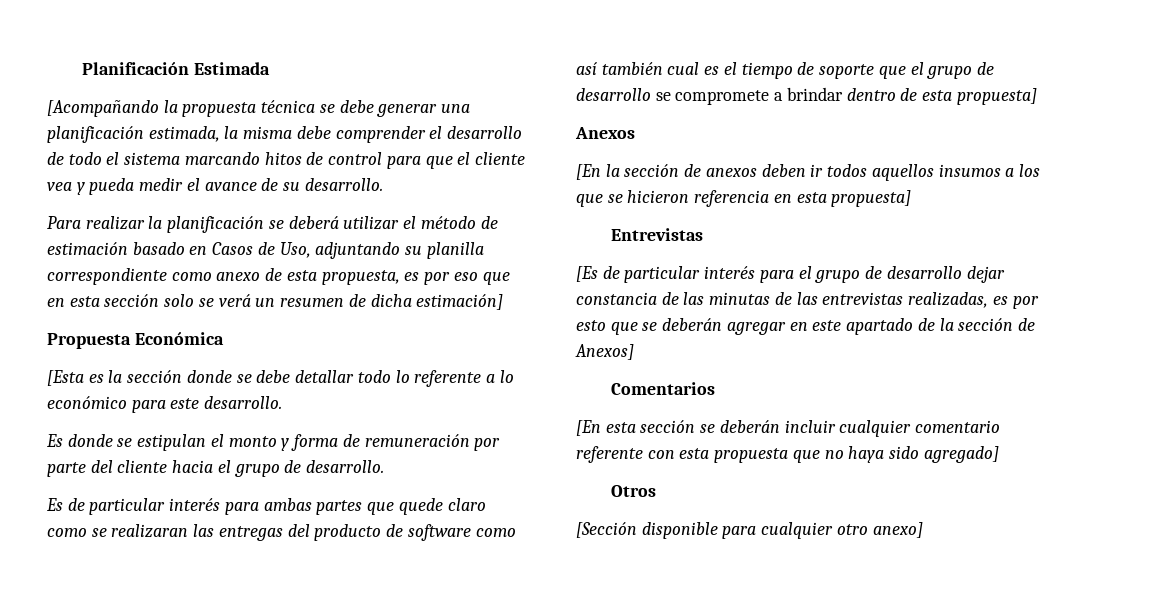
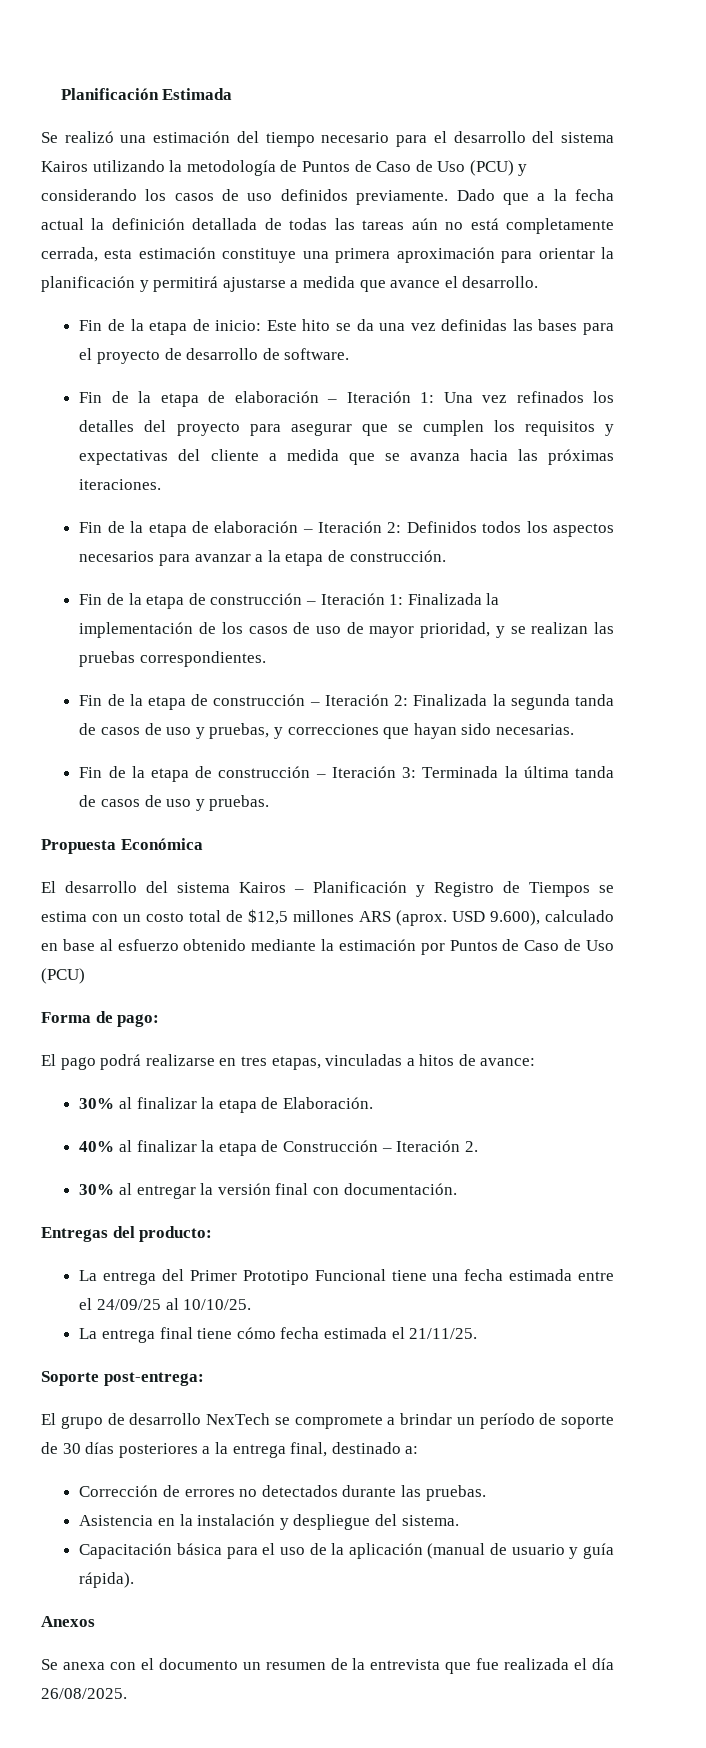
- [Acompañando la propuesta técnica se debe generar una planificación estimada, la misma debe comprender el desarrollo de todo el sistema marcando hitos de control para que el cliente vea y pueda medir el avance de su desarrollo.
- Para realizar la planificación se deberá utilizar el método de estimación basado en Casos de Uso, adjuntando su planilla correspondiente como anexo de esta propuesta, es por eso que en esta sección solo se verá un resumen de dicha estimación]
+ Se realizó una estimación del tiempo necesario para el desarrollo del sistema Kairos utilizando la metodología de Puntos de Caso de Uso (PCU) y considerando los casos de uso definidos previamente. Dado que a la fecha actual la definición detallada de todas las tareas aún no está completamente cerrada, esta estimación constituye una primera aproximación para orientar la planificación y permitirá ajustarse a medida que avance el desarrollo.
+ Fin de la etapa de inicio: Este hito se da una vez definidas las bases para el proyecto de desarrollo de software.
+ Fin de la etapa de elaboración – Iteración 1: Una vez refinados los detalles del proyecto para asegurar que se cumplen los requisitos y expectativas del cliente a medida que se avanza hacia las próximas iteraciones.
+ Fin de la etapa de elaboración – Iteración 2: Definidos todos los aspectos necesarios para avanzar a la etapa de construcción.
+ Fin de la etapa de construcción – Iteración 1: Finalizada la implementación de los casos de uso de mayor prioridad, y se realizan las pruebas correspondientes.
+ Fin de la etapa de construcción – Iteración 2: Finalizada la segunda tanda de casos de uso y pruebas, y correcciones que hayan sido necesarias.
+ Fin de la etapa de construcción – Iteración 3: Terminada la última tanda de casos de uso y pruebas.
  Propuesta Económica
- [Esta es la sección donde se debe detallar todo lo referente a lo económico para este desarrollo.
- Es donde se estipulan el monto y forma de remuneración por parte del cliente hacia el grupo de desarrollo.
- Es de particular interés para ambas partes que quede claro como se realizaran las entregas del producto de software como así también cual es el tiempo de soporte que el grupo de desarrollo se compromete a brindar dentro de esta propuesta]
+ El desarrollo del sistema Kairos – Planificación y Registro de Tiempos se estima con un costo total de $12,5 millones ARS (aprox. USD 9.600), calculado en base al esfuerzo obtenido mediante la estimación por Puntos de Caso de Uso (PCU)
+ Forma de pago:
+ El pago podrá realizarse en tres etapas, vinculadas a hitos de avance:
+ 30% al finalizar la etapa de Elaboración.
+ 40% al finalizar la etapa de Construcción – Iteración 2.
+ 30% al entregar la versión final con documentación.
+ Entregas del producto:
+ La entrega del Primer Prototipo Funcional tiene una fecha estimada entre el 24/09/25 al 10/10/25.
+ La entrega final tiene cómo fecha estimada el 21/11/25.
+ Soporte post-entrega:
+ El grupo de desarrollo NexTech se compromete a brindar un período de soporte de 30 días posteriores a la entrega final, destinado a:
+ Corrección de errores no detectados durante las pruebas.
+ Asistencia en la instalación y despliegue del sistema.
+ Capacitación básica para el uso de la aplicación (manual de usuario y guía rápida).
  Anexos
- [En la sección de anexos deben ir todos aquellos insumos a los que se hicieron referencia en esta propuesta]
- Entrevistas
- [Es de particular interés para el grupo de desarrollo dejar constancia de las minutas de las entrevistas realizadas, es por esto que se deberán agregar en este apartado de la sección de Anexos]
- Comentarios
- [En esta sección se deberán incluir cualquier comentario referente con esta propuesta que no haya sido agregado]
- Otros
- [Sección disponible para cualquier otro anexo]
+ Se anexa con el documento un resumen de la entrevista que fue realizada el día 26/08/2025.

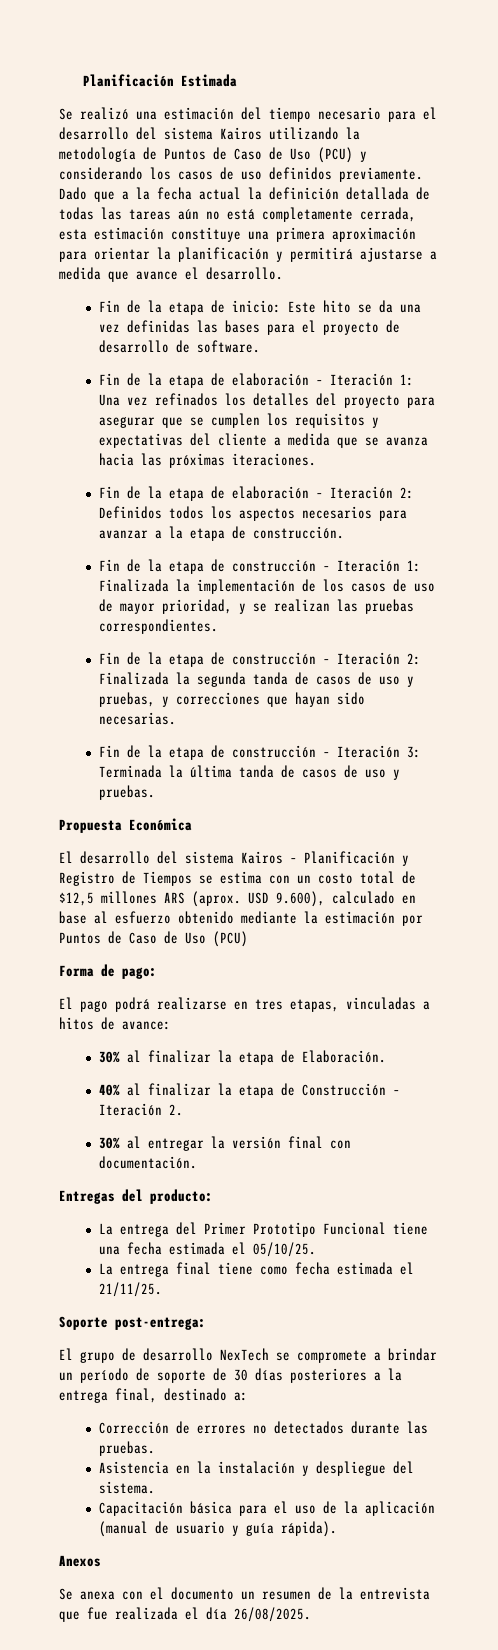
- La entrega del Primer Prototipo Funcional tiene una fecha estimada entre el 24/09/25 al 10/10/25.
+ La entrega del Primer Prototipo Funcional tiene una fecha estimada el 05/10/25.
- La entrega final tiene cómo fecha estimada el 21/11/25.
+ La entrega final tiene como fecha estimada el 21/11/25.

